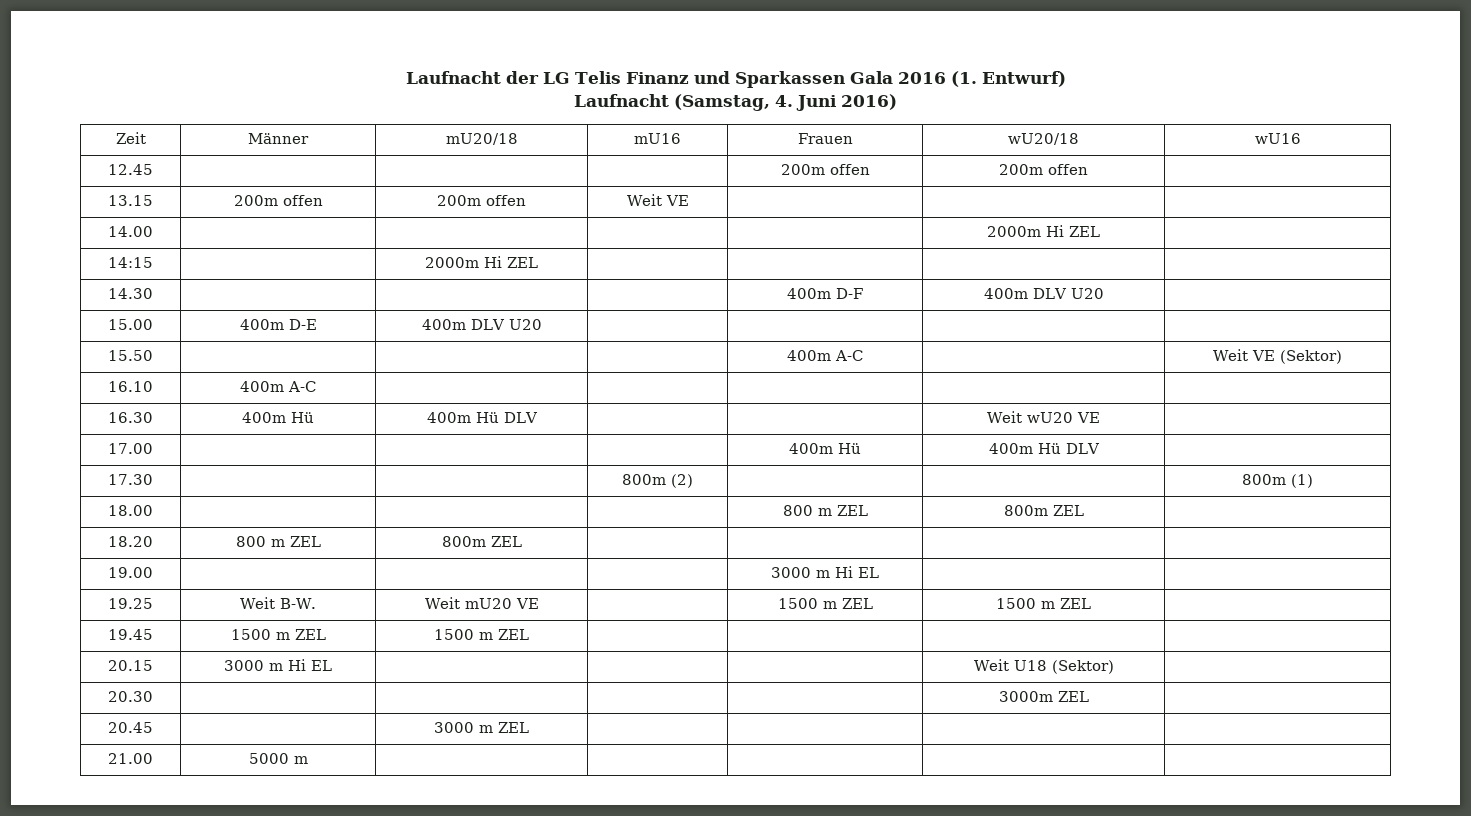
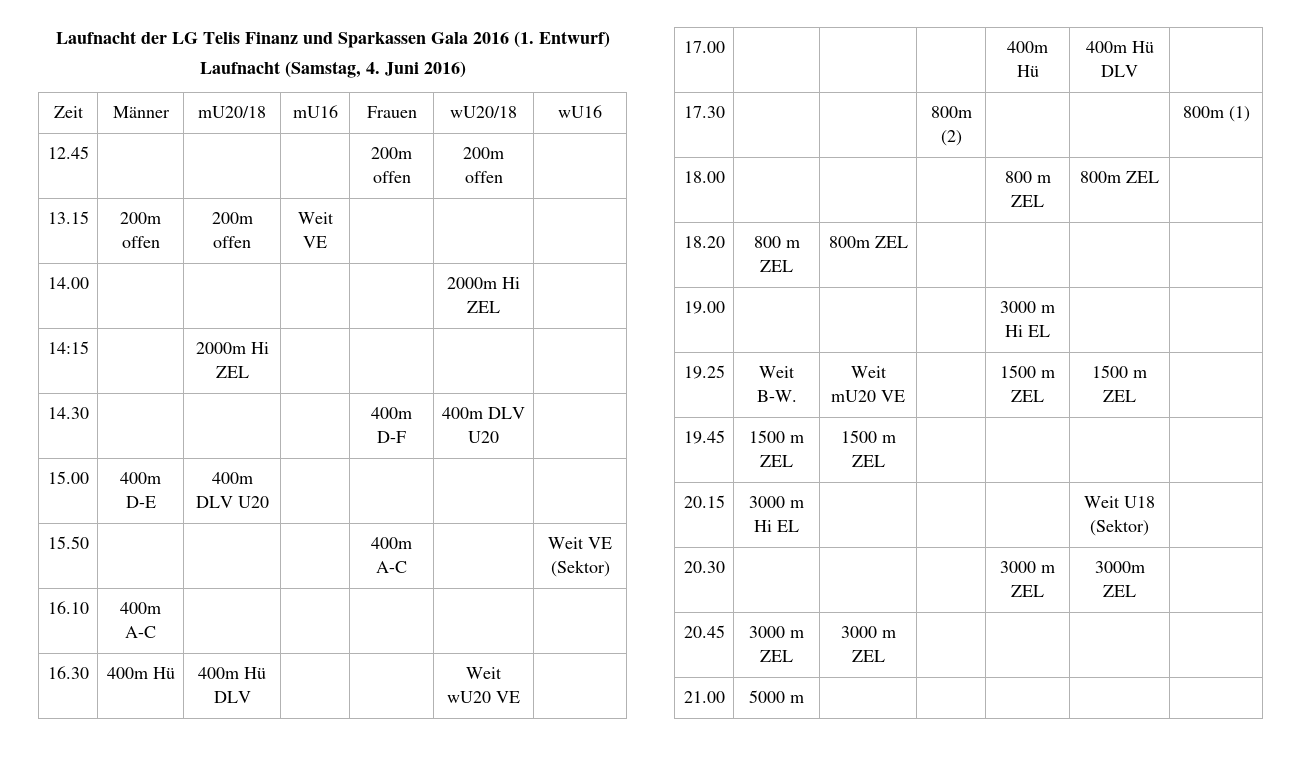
- 20.30 | | | | | 3000m ZEL |
+ 20.30 | | | | 3000 m ZEL | 3000m ZEL |
- 20.45 | | 3000 m ZEL | | | |
+ 20.45 | 3000 m ZEL | 3000 m ZEL | | | |

